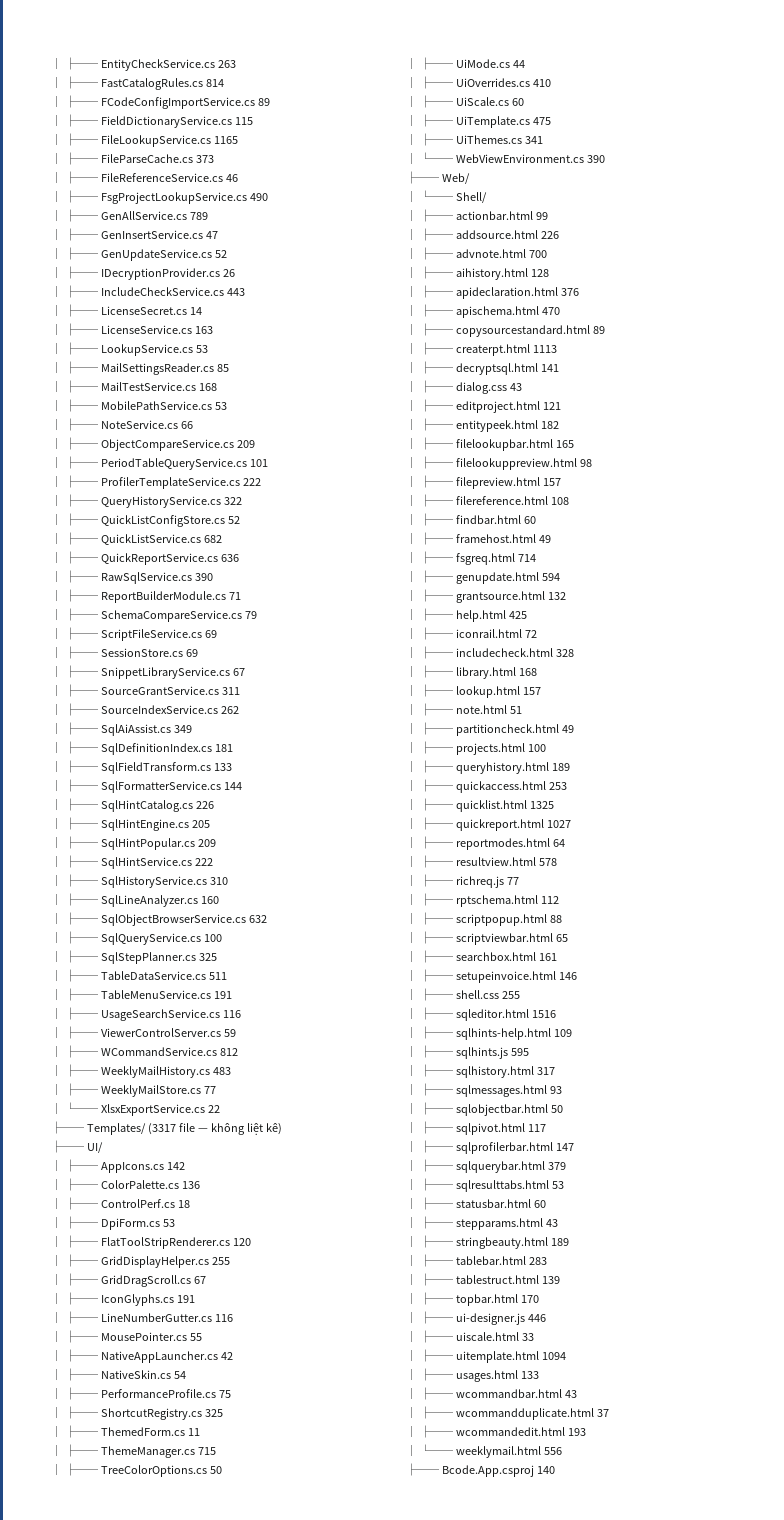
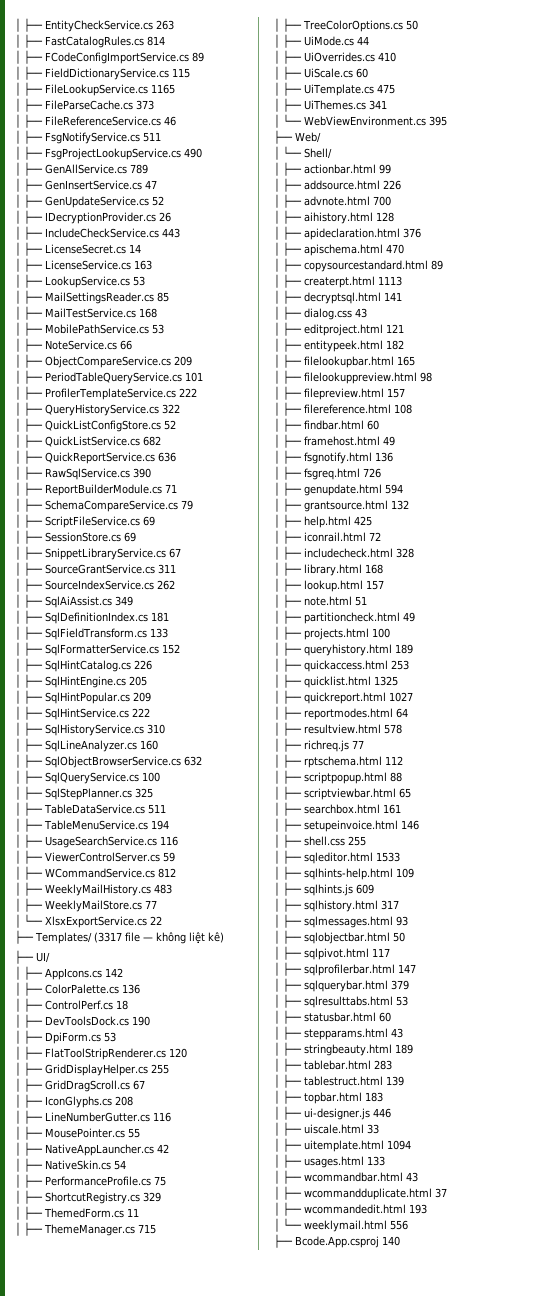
+ │ ├── FsgNotifyService.cs 511
- │ ├── SqlFormatterService.cs 144
+ │ ├── SqlFormatterService.cs 152
- │ ├── TableMenuService.cs 191
+ │ ├── TableMenuService.cs 194
+ │ ├── DevToolsDock.cs 190
- │ ├── IconGlyphs.cs 191
+ │ ├── IconGlyphs.cs 208
- │ ├── ShortcutRegistry.cs 325
+ │ ├── ShortcutRegistry.cs 329
- │ └── WebViewEnvironment.cs 390
+ │ └── WebViewEnvironment.cs 395
+ │ ├── fsgnotify.html 136
- │ ├── fsgreq.html 714
+ │ ├── fsgreq.html 726
- │ ├── sqleditor.html 1516
+ │ ├── sqleditor.html 1533
- │ ├── sqlhints.js 595
+ │ ├── sqlhints.js 609
- │ ├── topbar.html 170
+ │ ├── topbar.html 183

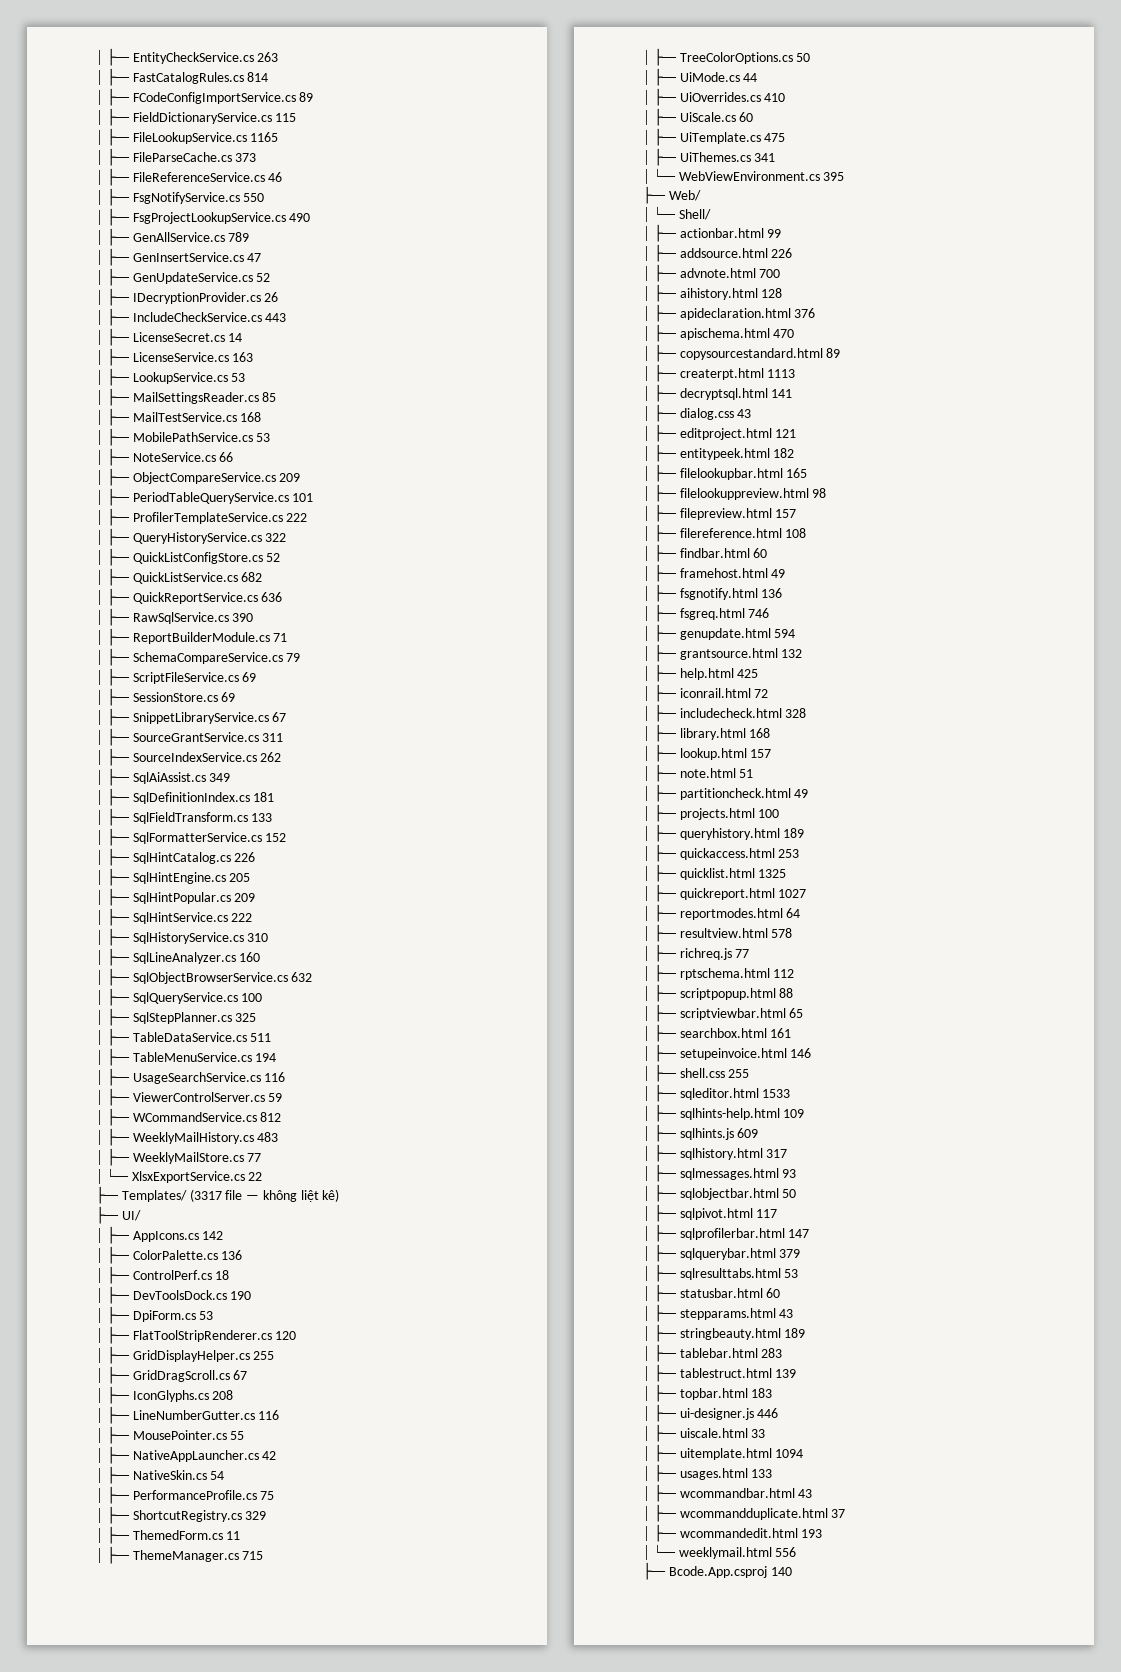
- │ ├── FsgNotifyService.cs 511
+ │ ├── FsgNotifyService.cs 550
- │ ├── fsgreq.html 726
+ │ ├── fsgreq.html 746

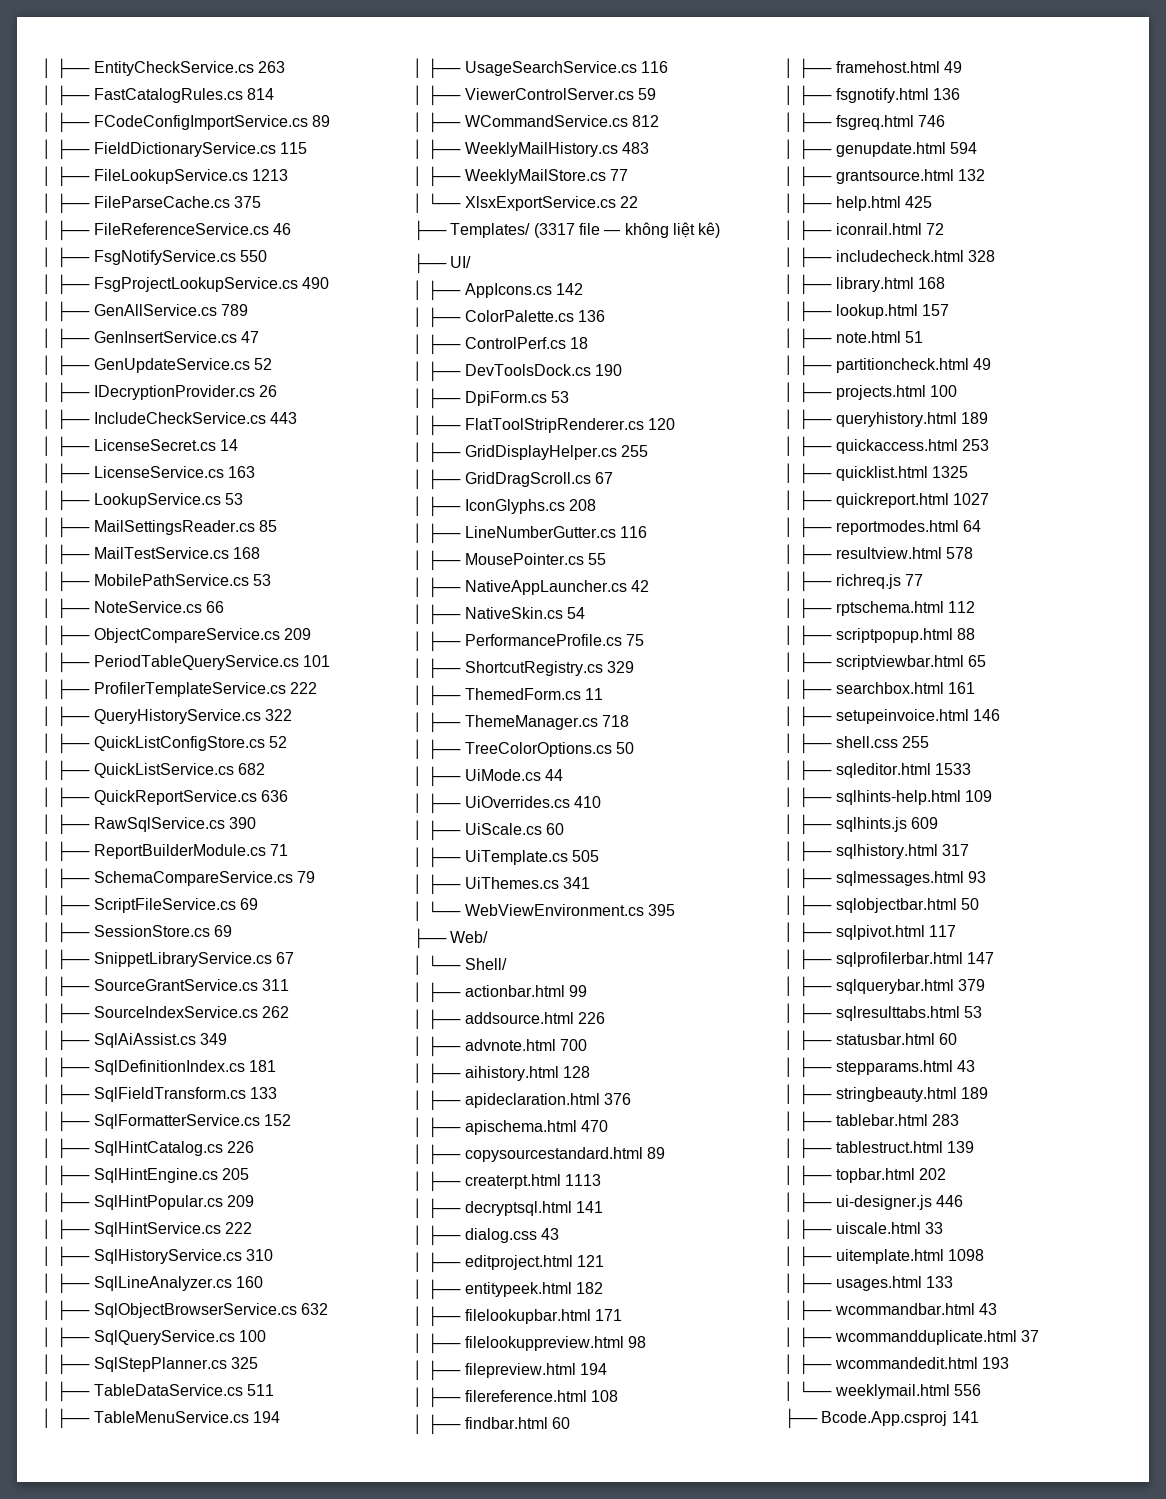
- │ ├── FileLookupService.cs 1165
+ │ ├── FileLookupService.cs 1213
- │ ├── FileParseCache.cs 373
+ │ ├── FileParseCache.cs 375
- │ ├── ThemeManager.cs 715
+ │ ├── ThemeManager.cs 718
- │ ├── UiTemplate.cs 475
+ │ ├── UiTemplate.cs 505
- │ ├── filelookupbar.html 165
+ │ ├── filelookupbar.html 171
- │ ├── filepreview.html 157
+ │ ├── filepreview.html 194
- │ ├── topbar.html 183
+ │ ├── topbar.html 202
- │ ├── uitemplate.html 1094
+ │ ├── uitemplate.html 1098
- ├── Bcode.App.csproj 140
+ ├── Bcode.App.csproj 141

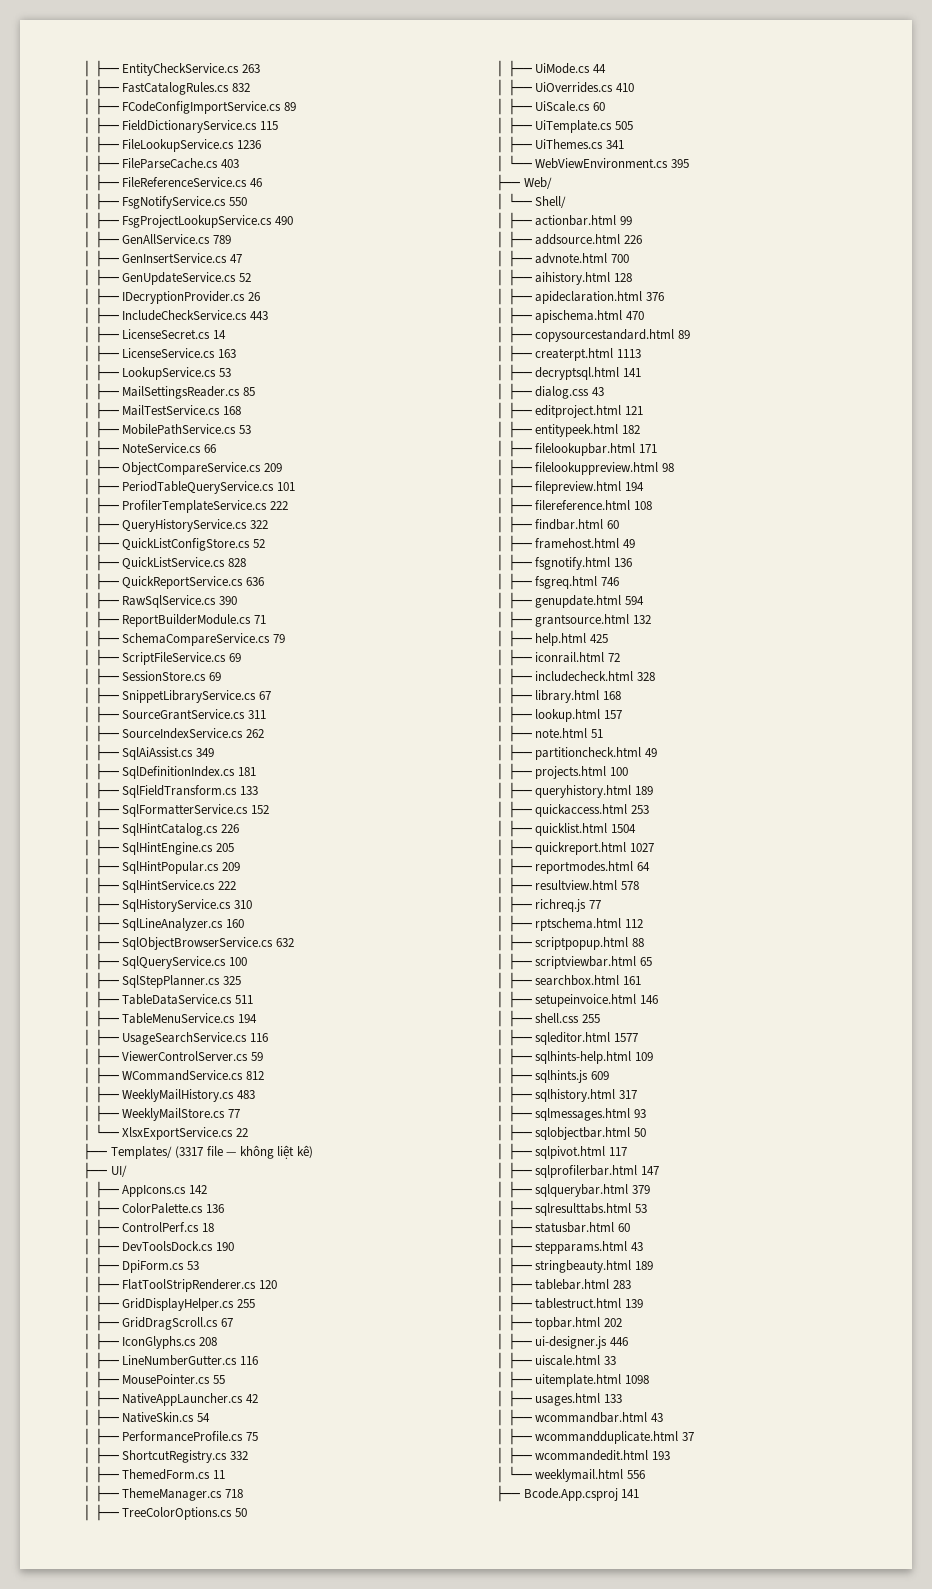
- │ ├── FastCatalogRules.cs 814
+ │ ├── FastCatalogRules.cs 832
- │ ├── FileLookupService.cs 1213
+ │ ├── FileLookupService.cs 1236
- │ ├── FileParseCache.cs 375
+ │ ├── FileParseCache.cs 403
- │ ├── QuickListService.cs 682
+ │ ├── QuickListService.cs 828
- │ ├── ShortcutRegistry.cs 329
+ │ ├── ShortcutRegistry.cs 332
- │ ├── quicklist.html 1325
+ │ ├── quicklist.html 1504
- │ ├── sqleditor.html 1533
+ │ ├── sqleditor.html 1577

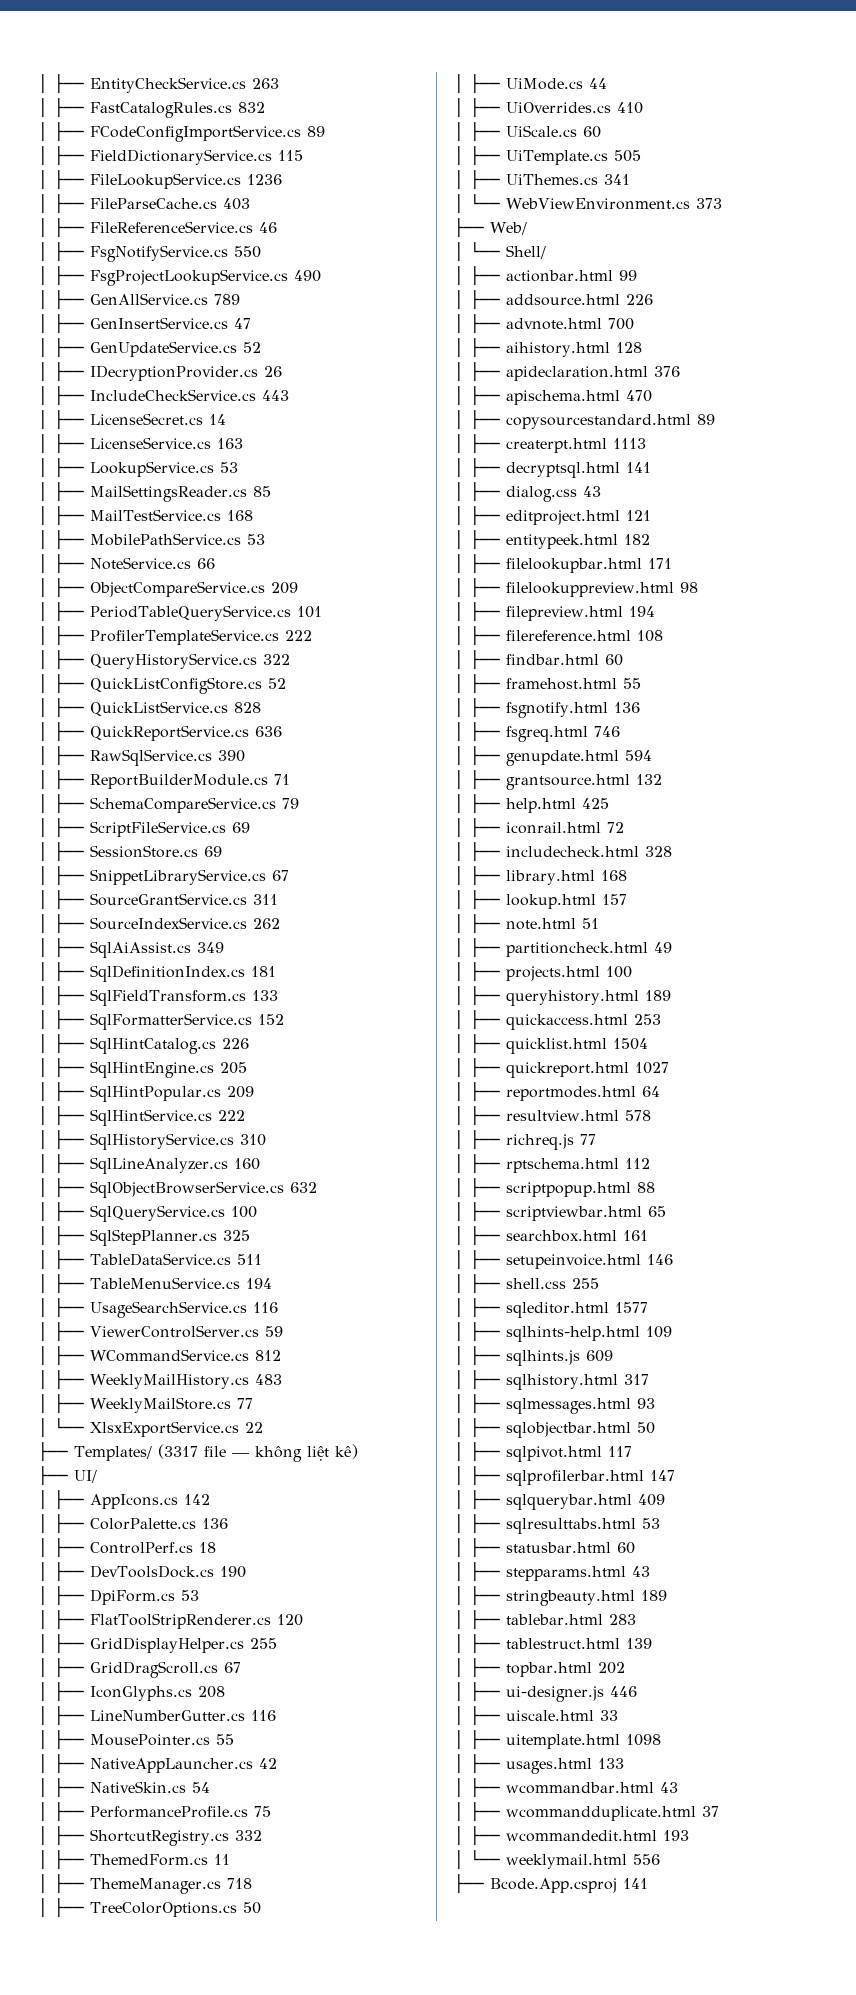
- │ └── WebViewEnvironment.cs 395
+ │ └── WebViewEnvironment.cs 373
- │ ├── framehost.html 49
+ │ ├── framehost.html 55
- │ ├── sqlquerybar.html 379
+ │ ├── sqlquerybar.html 409

